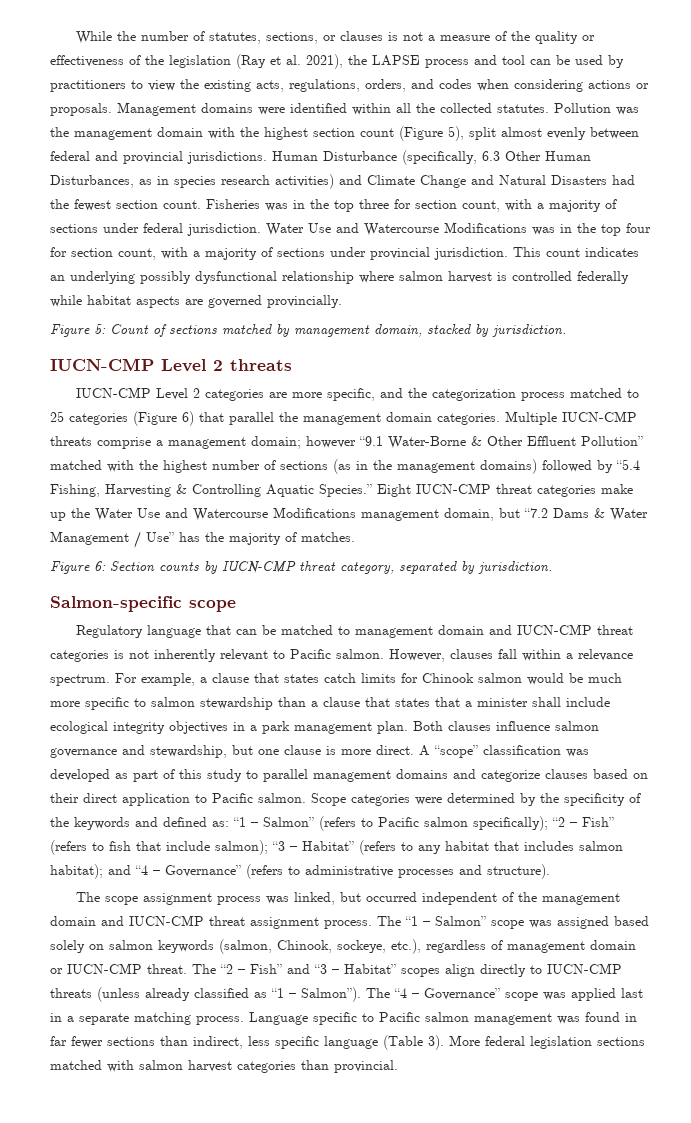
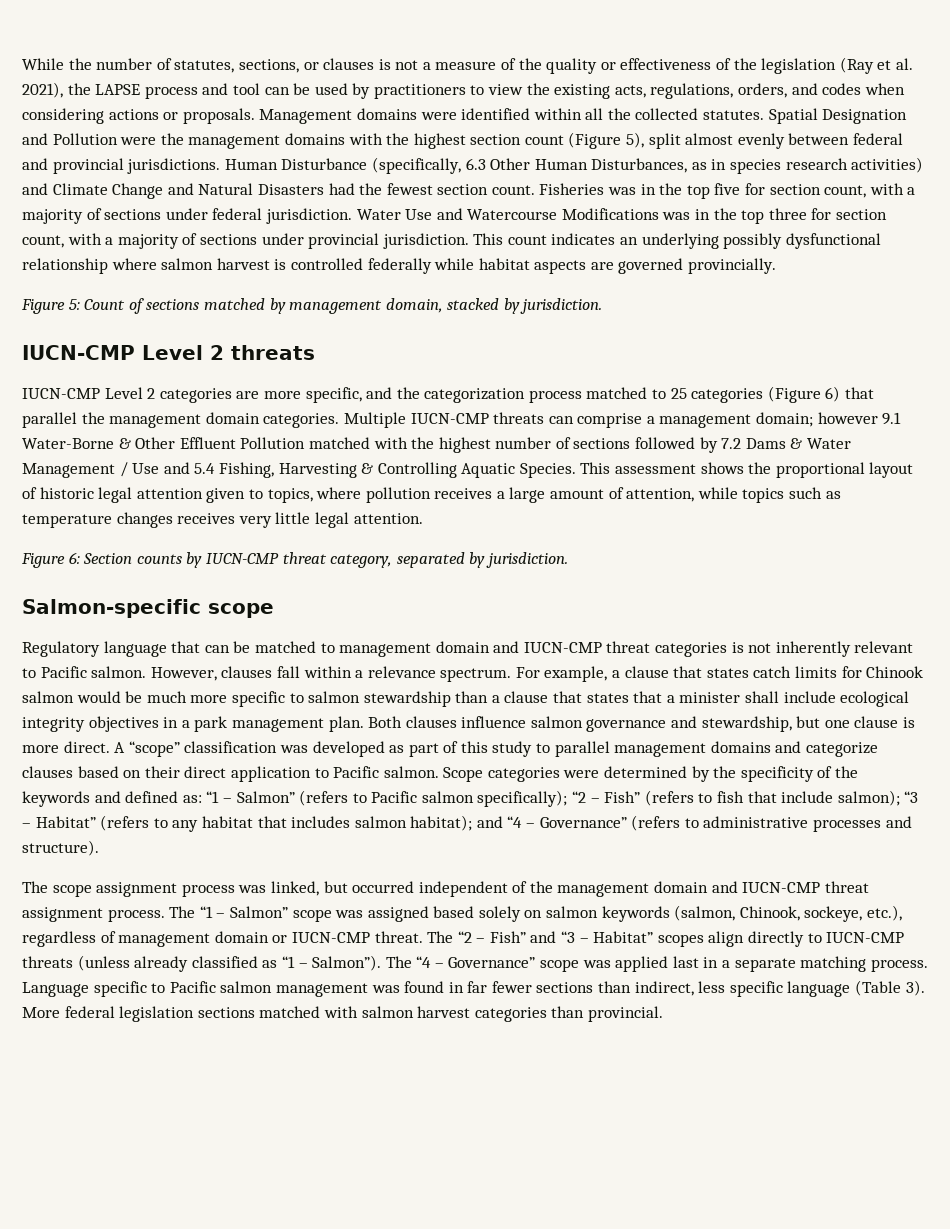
- Pollution was the management domain with the highest section count (Figure 5), split almost evenly between federal and provincial jurisdictions.
+ Spatial Designation and Pollution were the management domains with the highest section count (Figure 5), split almost evenly between federal and provincial jurisdictions.
- Fisheries was in the top three for section count, with a majority of sections under federal jurisdiction.
+ Fisheries was in the top five for section count, with a majority of sections under federal jurisdiction.
- Water Use and Watercourse Modifications was in the top four for section count, with a majority of sections under provincial jurisdiction.
+ Water Use and Watercourse Modifications was in the top three for section count, with a majority of sections under provincial jurisdiction.
- Multiple IUCN-CMP threats comprise a management domain; however “9.1 Water-Borne & Other Effluent Pollution” matched with the highest number of sections (as in the management domains) followed by “5.4 Fishing, Harvesting & Controlling Aquatic Species.” Eight IUCN-CMP threat categories make up the Water Use and Watercourse Modifications management domain, but “7.2 Dams & Water Management / Use” has the majority of matches.
+ Multiple IUCN-CMP threats can comprise a management domain; however 9.1 Water-Borne & Other Effluent Pollution matched with the highest number of sections followed by 7.2 Dams & Water Management / Use and 5.4 Fishing, Harvesting & Controlling Aquatic Species. This assessment shows the proportional layout of historic legal attention given to topics, where pollution receives a large amount of attention, while topics such as temperature changes receives very little legal attention.

